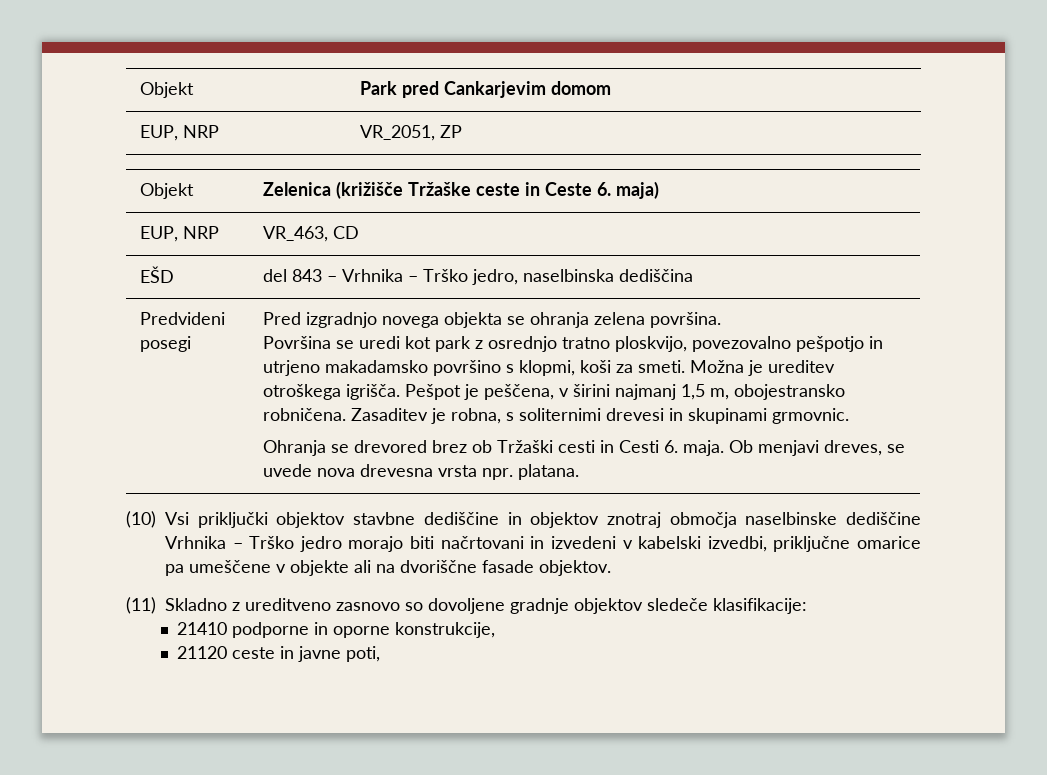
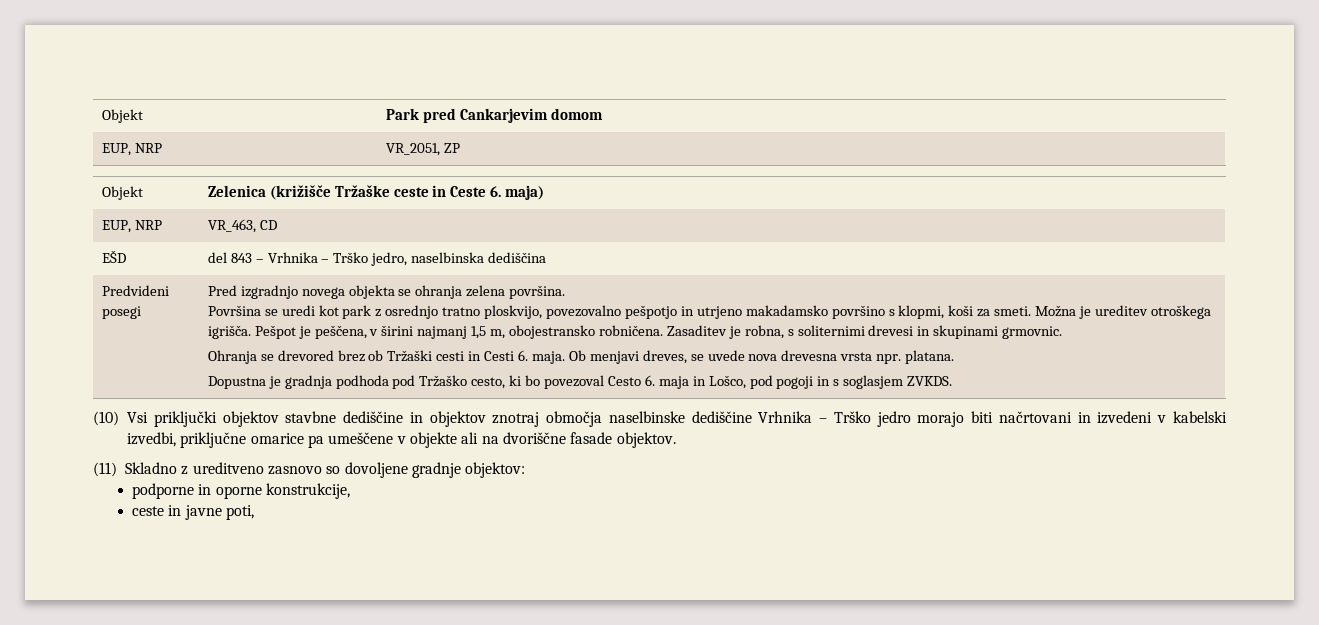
+ Dopustna je gradnja podhoda pod Tržaško cesto, ki bo povezoval Cesto 6. maja in Lošco, pod pogoji in s soglasjem ZVKDS.
- (11) Skladno z ureditveno zasnovo so dovoljene gradnje objektov sledeče klasifikacije:
- 21410 podporne in oporne konstrukcije,
+ (11) Skladno z ureditveno zasnovo so dovoljene gradnje objektov:
+ podporne in oporne konstrukcije,
- 21120 ceste in javne poti,
+ ceste in javne poti,

